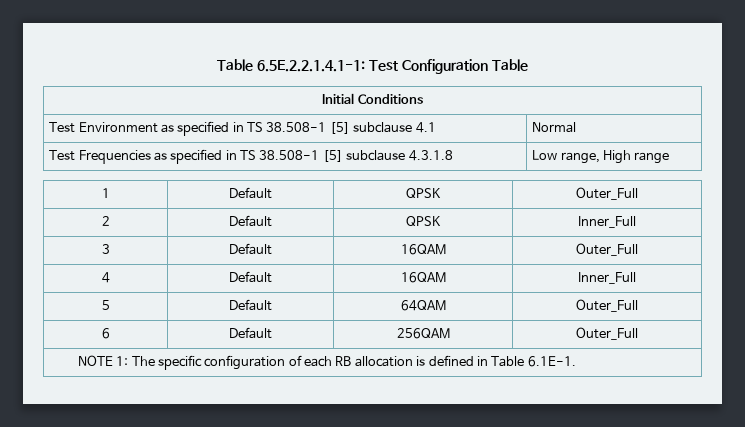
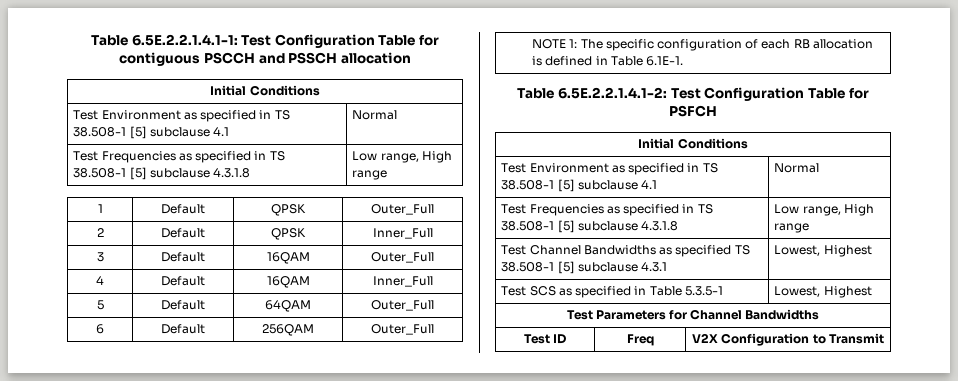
- Table 6.5E.2.2.1.4.1-1: Test Configuration Table
+ Table 6.5E.2.2.1.4.1-1: Test Configuration Table for contiguous PSCCH and PSSCH allocation
+ Table 6.5E.2.2.1.4.1-2: Test Configuration Table for PSFCH
+ Initial Conditions
+ Test Environment as specified in TS 38.508-1 [5] subclause 4.1 | Normal
+ Test Frequencies as specified in TS 38.508-1 [5] subclause 4.3.1.8 | Low range, High range
+ Test Channel Bandwidths as specified TS 38.508-1 [5] subclause 4.3.1 | Lowest, Highest
+ Test SCS as specified in Table 5.3.5-1 | Lowest, Highest
+ Test Parameters for Channel Bandwidths
+ Test ID | Freq | V2X Configuration to Transmit

